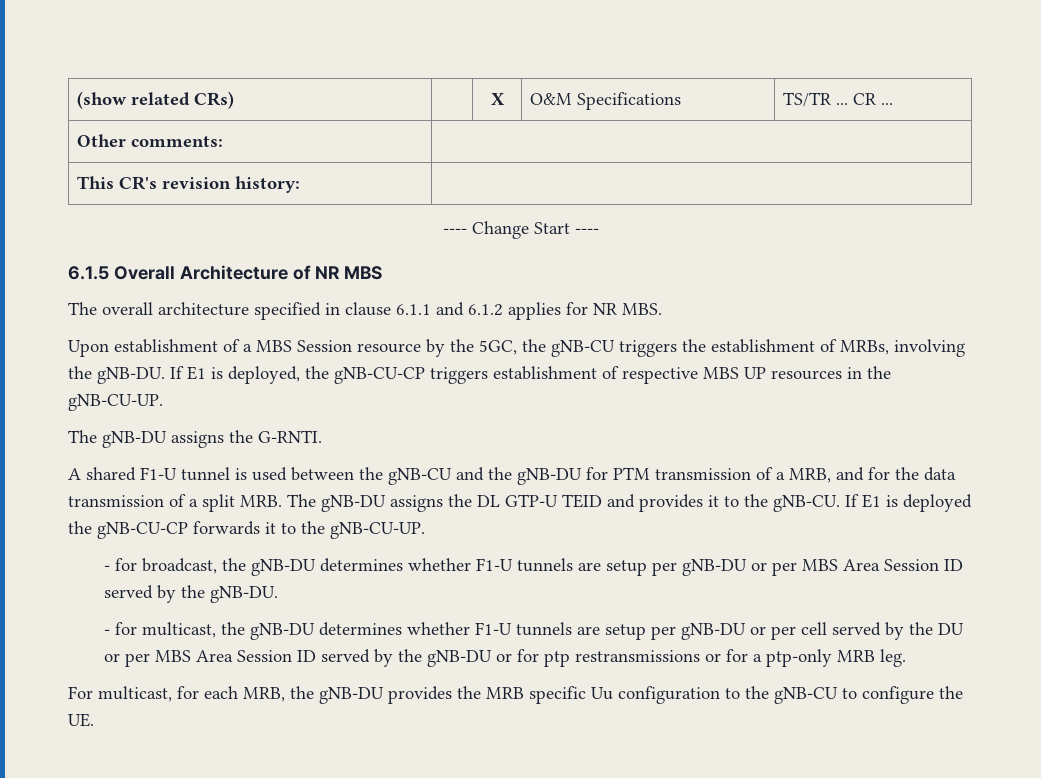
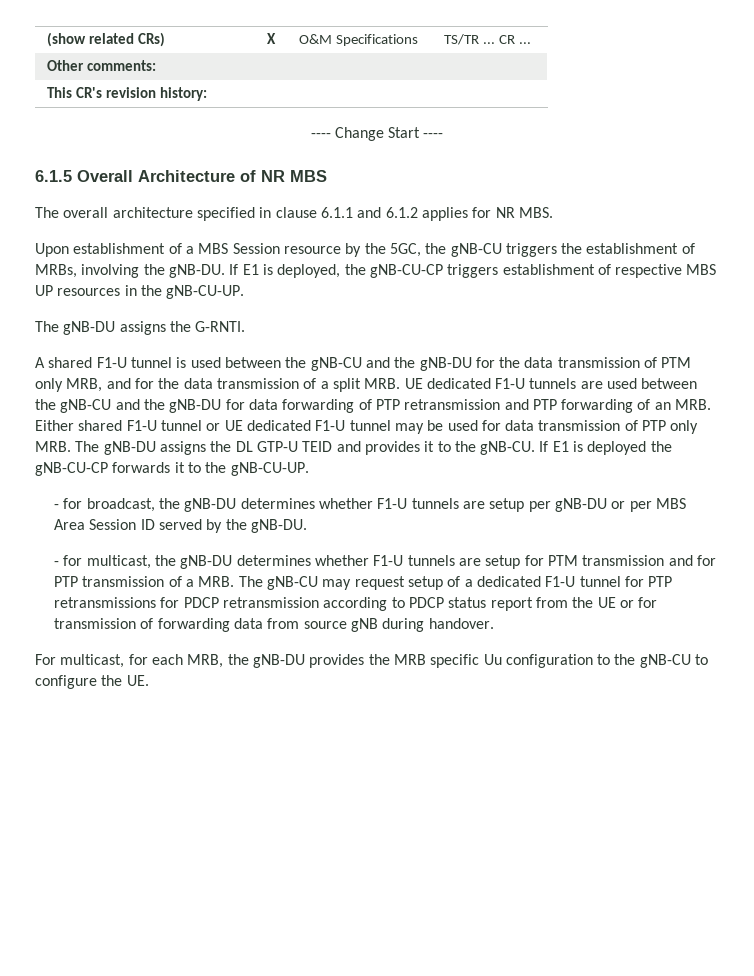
- A shared F1-U tunnel is used between the gNB-CU and the gNB-DU for PTM transmission of a MRB, and for the data transmission of a split MRB. The gNB-DU assigns the DL GTP-U TEID and provides it to the gNB-CU.
+ A shared F1-U tunnel is used between the gNB-CU and the gNB-DU for the data transmission of PTM only MRB, and for the data transmission of a split MRB. UE dedicated F1-U tunnels are used between the gNB-CU and the gNB-DU for data forwarding of PTP retransmission and PTP forwarding of an MRB. Either shared F1-U tunnel or UE dedicated F1-U tunnel may be used for data transmission of PTP only MRB. The gNB-DU assigns the DL GTP-U TEID and provides it to the gNB-CU.
- - for multicast, the gNB-DU determines whether F1-U tunnels are setup per gNB-DU or per cell served by the DU or per MBS Area Session ID served by the gNB-DU or for ptp restransmissions or for a ptp-only MRB leg.
+ - for multicast, the gNB-DU determines whether F1-U tunnels are setup for PTM transmission and for PTP transmission of a MRB. The gNB-CU may request setup of a dedicated F1-U tunnel for PTP retransmissions for PDCP retransmission according to PDCP status report from the UE or for transmission of forwarding data from source gNB during handover.

